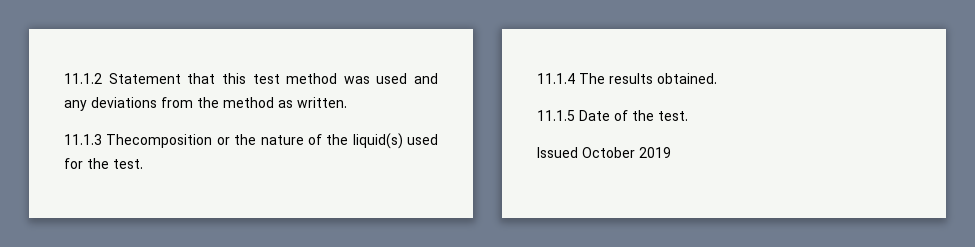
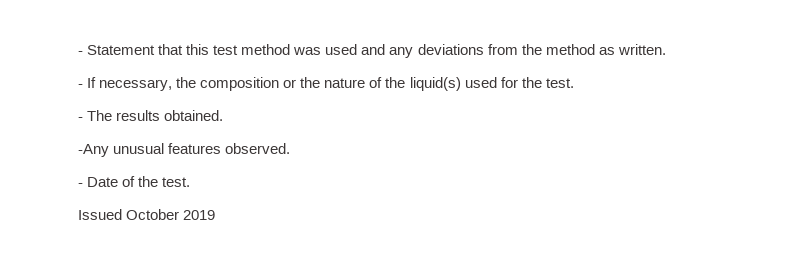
- 11.1.2 Statement that this test method was used and any deviations from the method as written.
+ - Statement that this test method was used and any deviations from the method as written.
- 11.1.3 Thecomposition or the nature of the liquid(s) used for the test.
+ - If necessary, the composition or the nature of the liquid(s) used for the test.
- 11.1.4 The results obtained.
+ - The results obtained.
- 11.1.5 Date of the test.
+ -Any unusual features observed.
+ - Date of the test.

